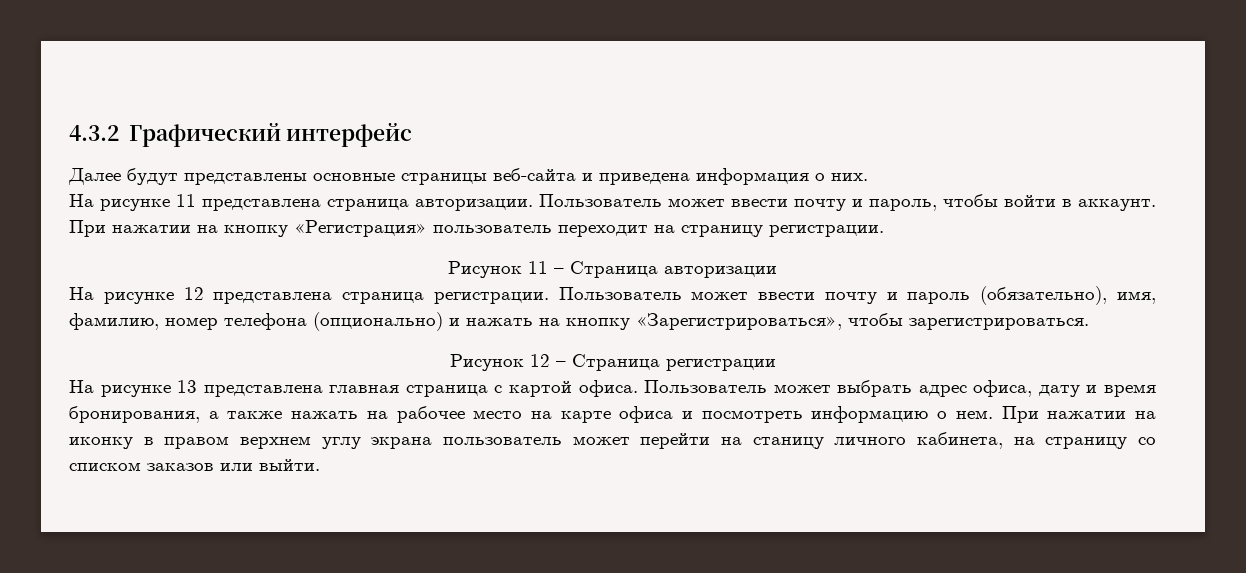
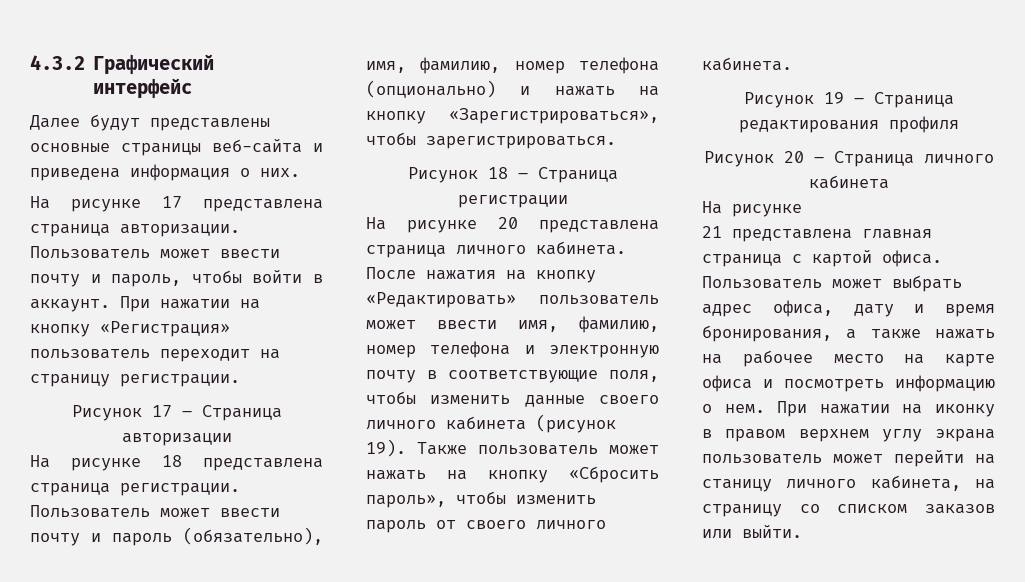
- На рисунке 11 представлена страница авторизации.
+ На рисунке 17 представлена страница авторизации.
- Рисунок 11 – Страница авторизации
+ Рисунок 17 – Страница авторизации
- На рисунке 12 представлена страница регистрации.
+ На рисунке 18 представлена страница регистрации.
- Рисунок 12 – Страница регистрации
+ Рисунок 18 – Страница регистрации
- На рисунке 13 представлена главная страница с картой офиса.
+ На рисунке 20 представлена страница личного кабинета. После нажатия на кнопку «Редактировать» пользователь может ввести имя, фамилию, номер телефона и электронную почту в соответствующие поля, чтобы изменить данные своего личного кабинета (рисунок 19). Также пользователь может нажать на кнопку «Сбросить пароль», чтобы изменить пароль от своего личного кабинета.
+ Рисунок 19 – Страница редактирования профиля
+ Рисунок 20 – Страница личного кабинета
+ На рисунке
+ 21 представлена главная страница с картой офиса.

